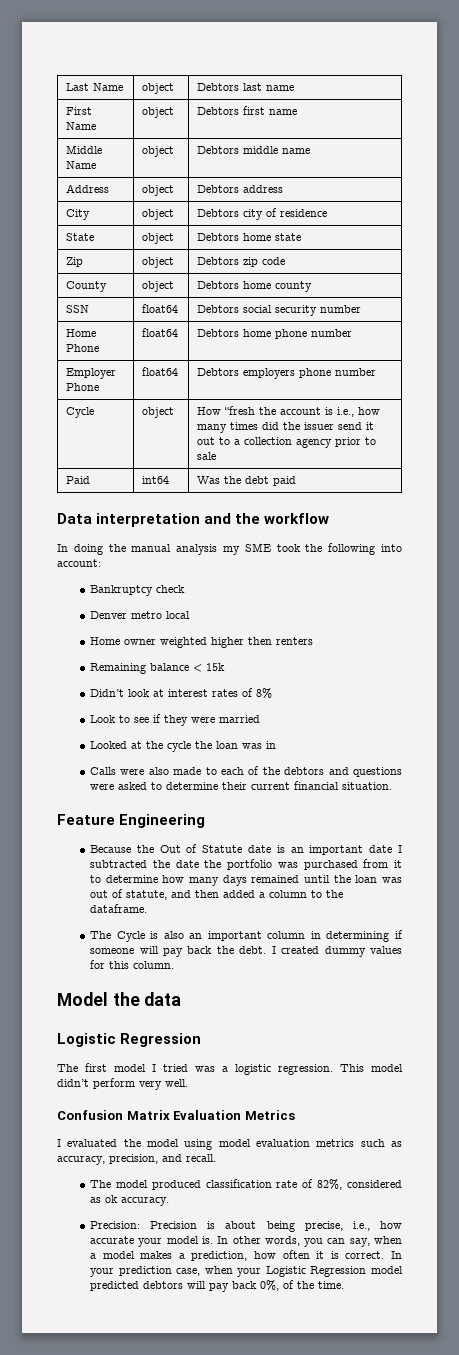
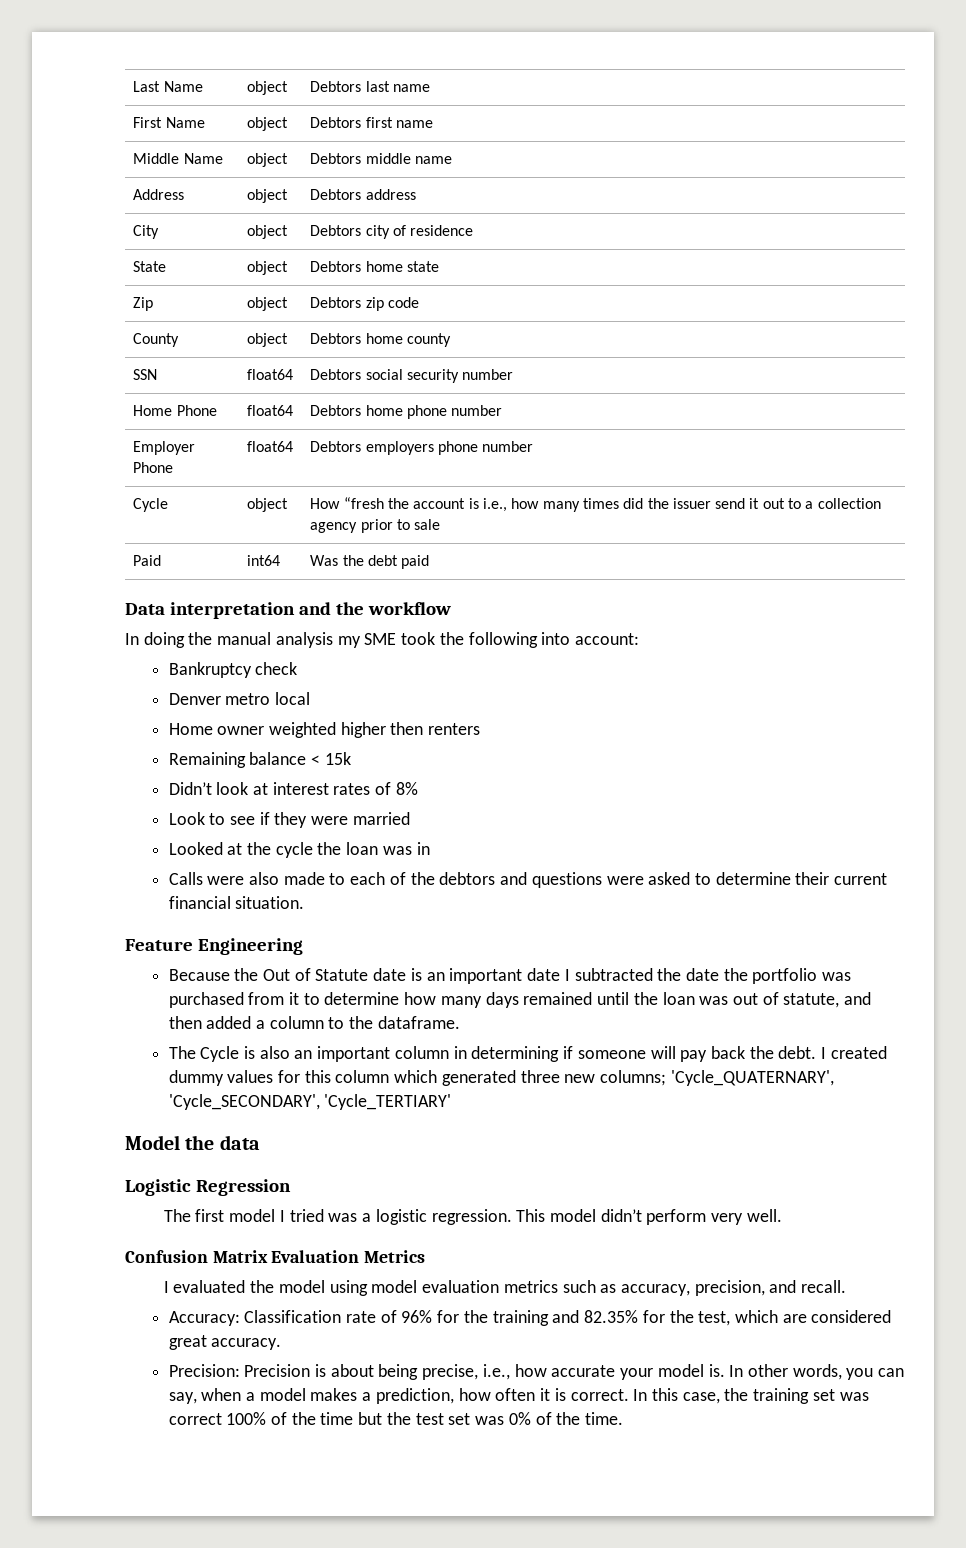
- I created dummy values for this column.
+ I created dummy values for this column which generated three new columns; 'Cycle_QUATERNARY', 'Cycle_SECONDARY', 'Cycle_TERTIARY'
- The model produced classification rate of 82%, considered as ok accuracy.
+ Accuracy: Classification rate of 96% for the training and 82.35% for the test, which are considered great accuracy.
- In your prediction case, when your Logistic Regression model predicted debtors will pay back 0%, of the time.
+ In this case, the training set was correct 100% of the time but the test set was 0% of the time.

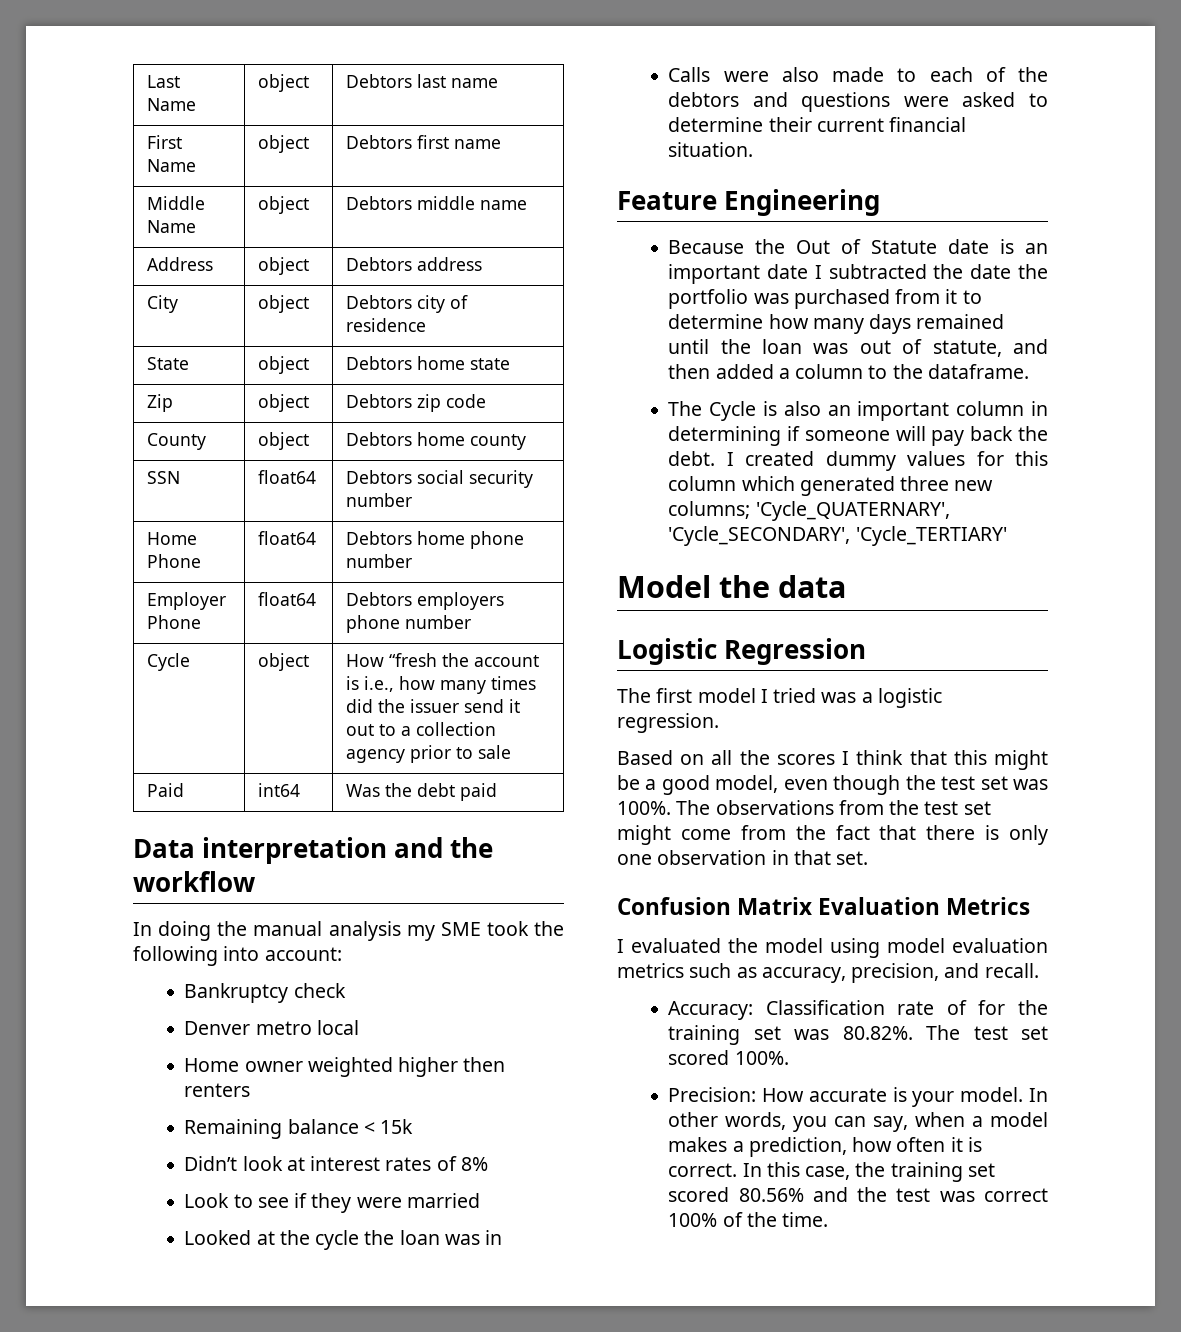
- The first model I tried was a logistic regression. This model didn’t perform very well.
+ The first model I tried was a logistic regression.
+ Based on all the scores I think that this might be a good model, even though the test set was 100%. The observations from the test set might come from the fact that there is only one observation in that set.
- Accuracy: Classification rate of 96% for the training and 82.35% for the test, which are considered great accuracy.
- Precision: Precision is about being precise, i.e., how accurate your model is.
+ Accuracy: Classification rate of for the training set was 80.82%. The test set scored 100%.
+ Precision: How accurate is your model.
- In this case, the training set was correct 100% of the time but the test set was 0% of the time.
+ In this case, the training set scored 80.56% and the test was correct 100% of the time.

